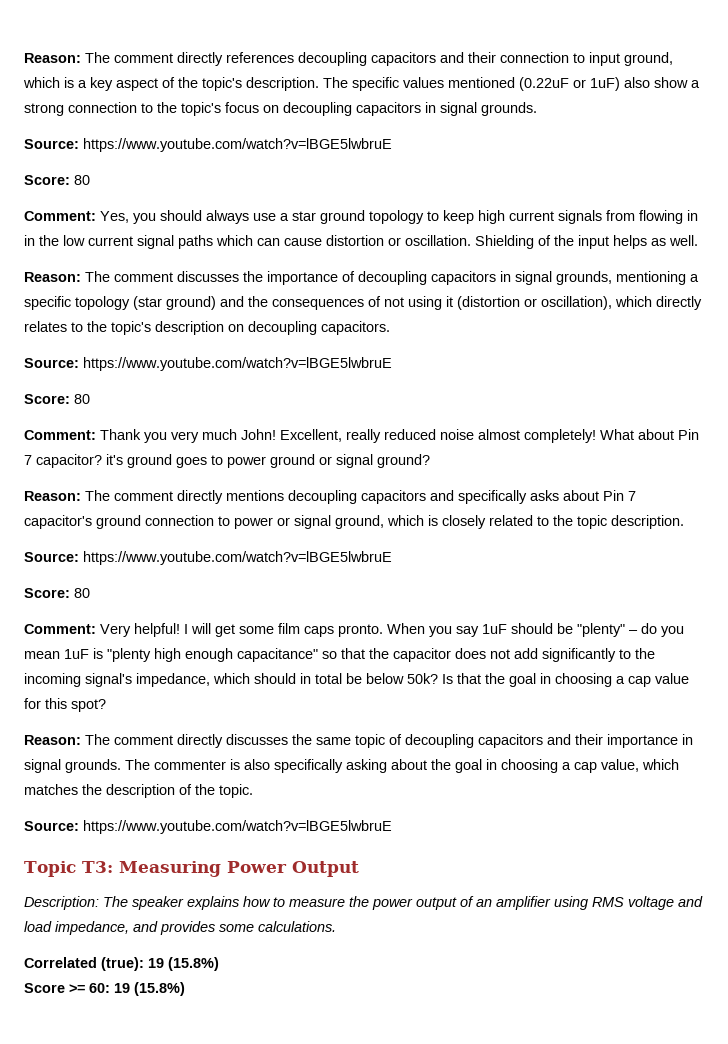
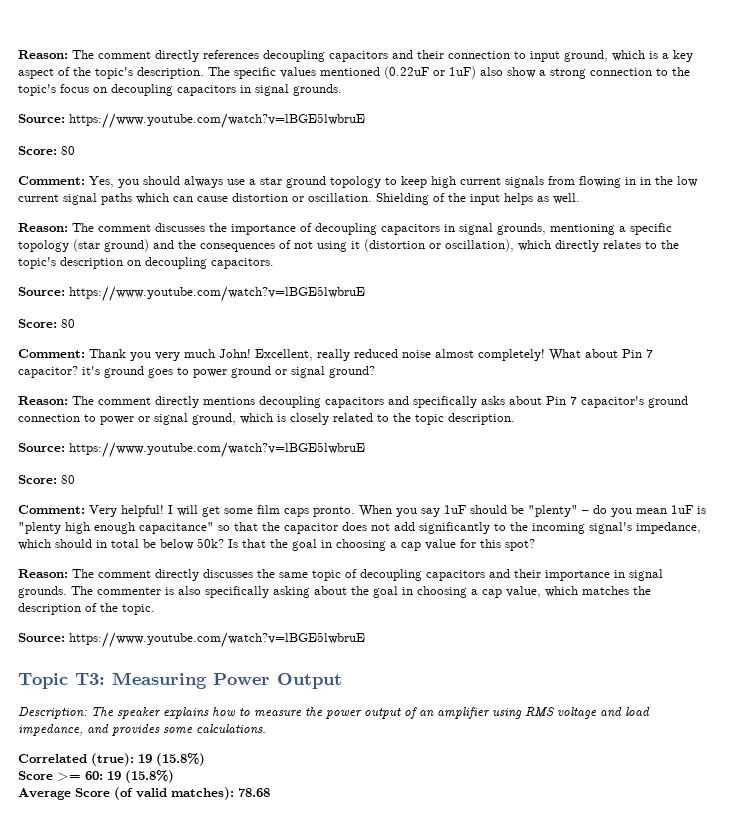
+ Average Score (of valid matches): 78.68

